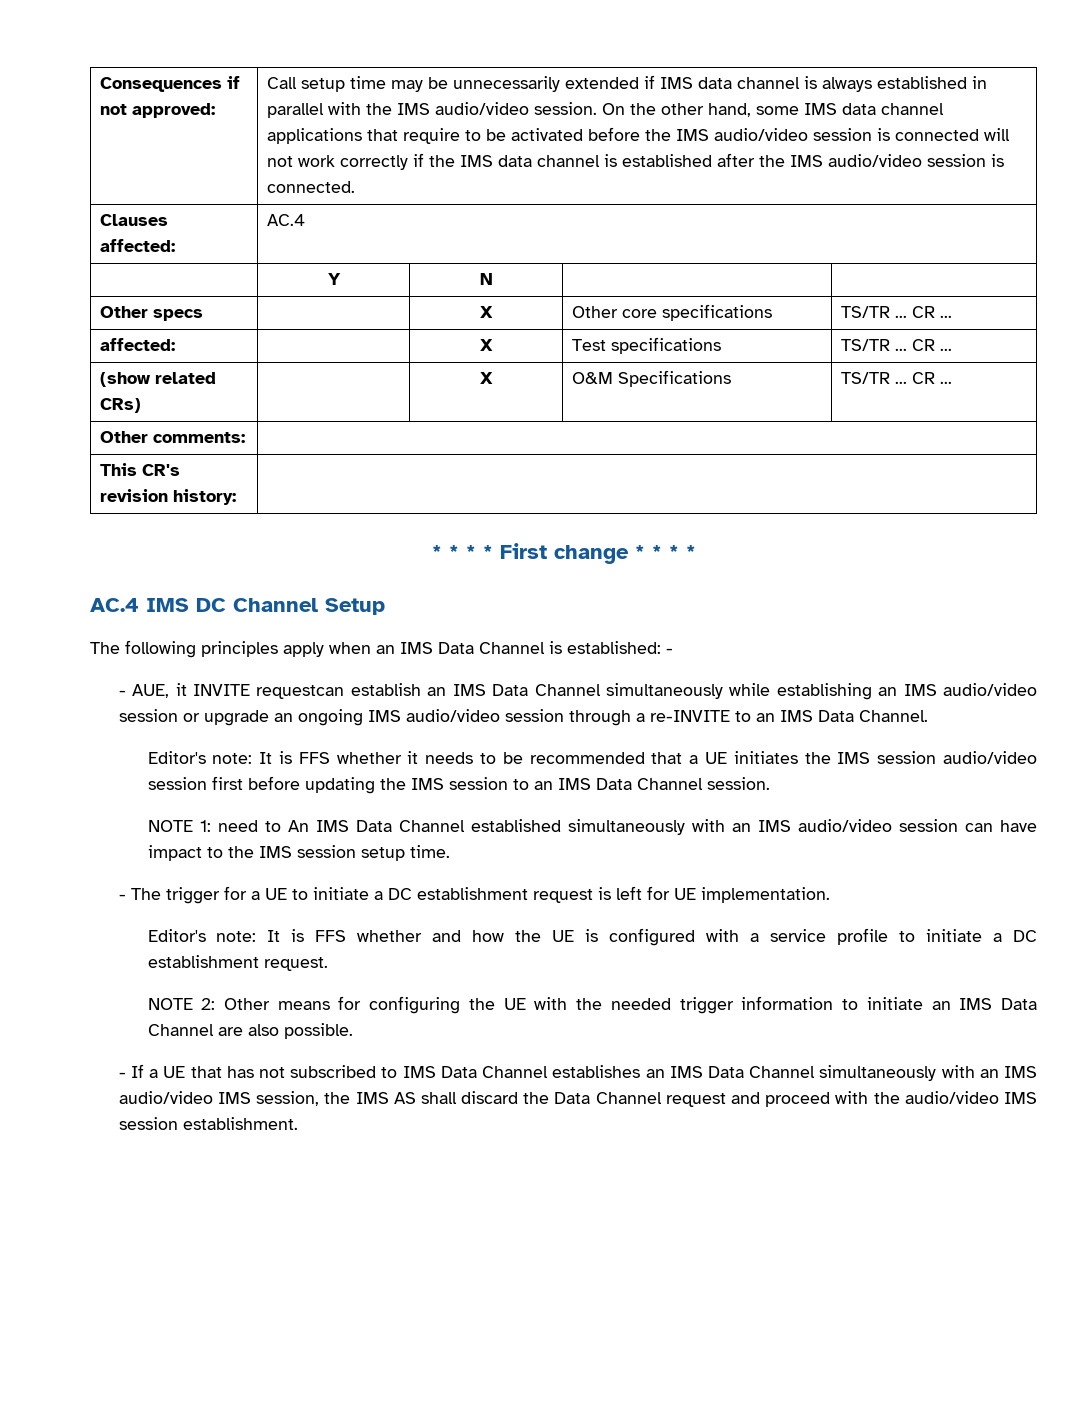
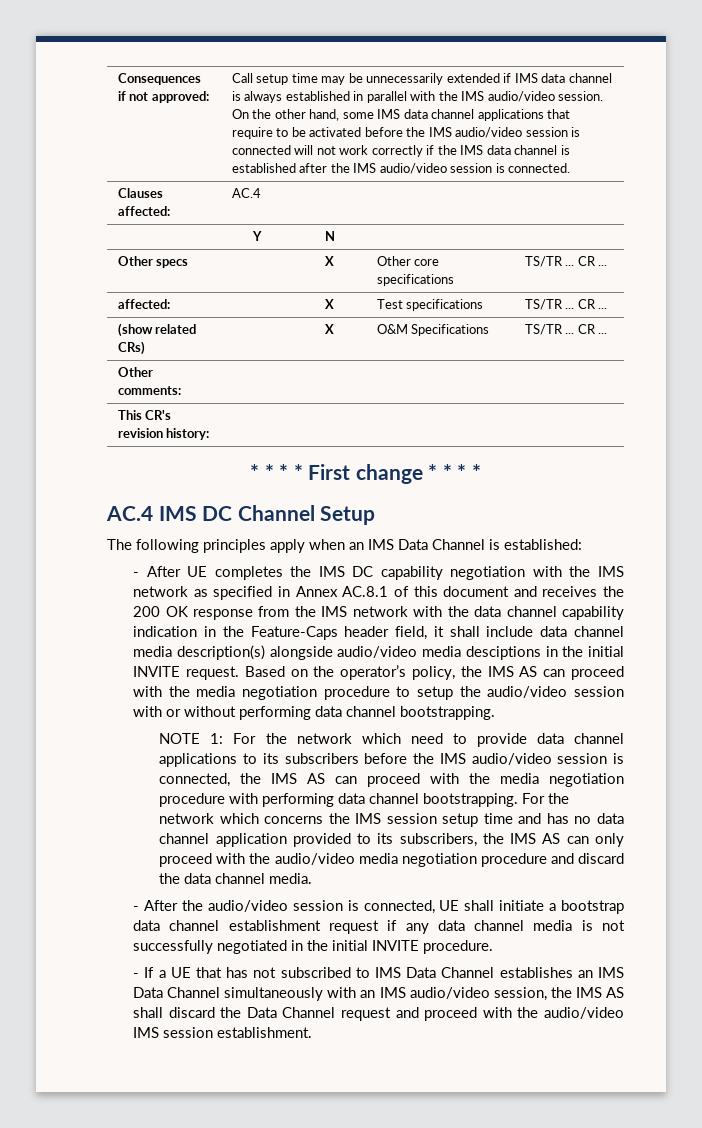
- The following principles apply when an IMS Data Channel is established: -
- - AUE, it INVITE requestcan establish an IMS Data Channel simultaneously while establishing an IMS audio/video session or upgrade an ongoing IMS audio/video session through a re-INVITE to an IMS Data Channel.
- Editor's note: It is FFS whether it needs to be recommended that a UE initiates the IMS session audio/video session first before updating the IMS session to an IMS Data Channel session.
- NOTE 1: need to An IMS Data Channel established simultaneously with an IMS audio/video session can have impact to the IMS session setup time.
- - The trigger for a UE to initiate a DC establishment request is left for UE implementation.
- Editor's note: It is FFS whether and how the UE is configured with a service profile to initiate a DC establishment request.
- NOTE 2: Other means for configuring the UE with the needed trigger information to initiate an IMS Data Channel are also possible.
+ The following principles apply when an IMS Data Channel is established:
+ - After UE completes the IMS DC capability negotiation with the IMS network as specified in Annex AC.8.1 of this document and receives the 200 OK response from the IMS network with the data channel capability indication in the Feature-Caps header field, it shall include data channel media description(s) alongside audio/video media desciptions in the initial INVITE request. Based on the operator’s policy, the IMS AS can proceed with the media negotiation procedure to setup the audio/video session with or without performing data channel bootstrapping.
+ NOTE 1: For the network which need to provide data channel applications to its subscribers before the IMS audio/video session is connected, the IMS AS can proceed with the media negotiation procedure with performing data channel bootstrapping. For the network which concerns the IMS session setup time and has no data channel application provided to its subscribers, the IMS AS can only proceed with the audio/video media negotiation procedure and discard the data channel media.
+ - After the audio/video session is connected, UE shall initiate a bootstrap data channel establishment request if any data channel media is not successfully negotiated in the initial INVITE procedure.
- - If a UE that has not subscribed to IMS Data Channel establishes an IMS Data Channel simultaneously with an IMS audio/video IMS session, the IMS AS shall discard the Data Channel request and proceed with the audio/video IMS session establishment.
+ - If a UE that has not subscribed to IMS Data Channel establishes an IMS Data Channel simultaneously with an IMS audio/video session, the IMS AS shall discard the Data Channel request and proceed with the audio/video IMS session establishment.

